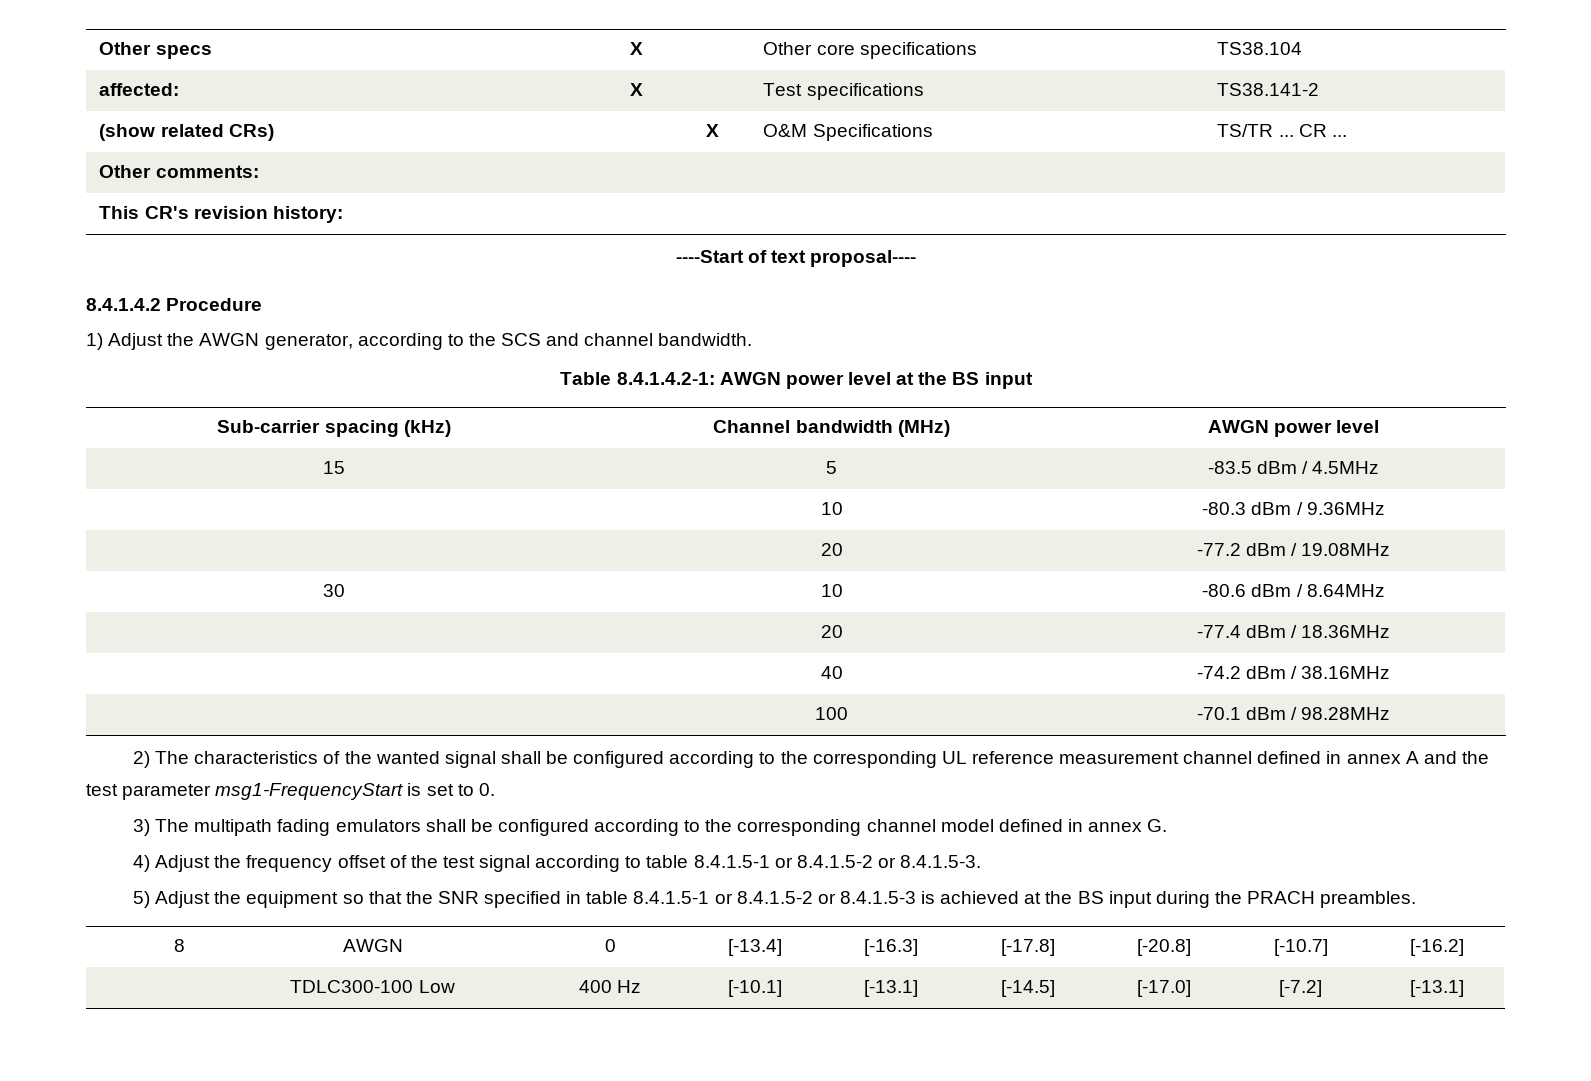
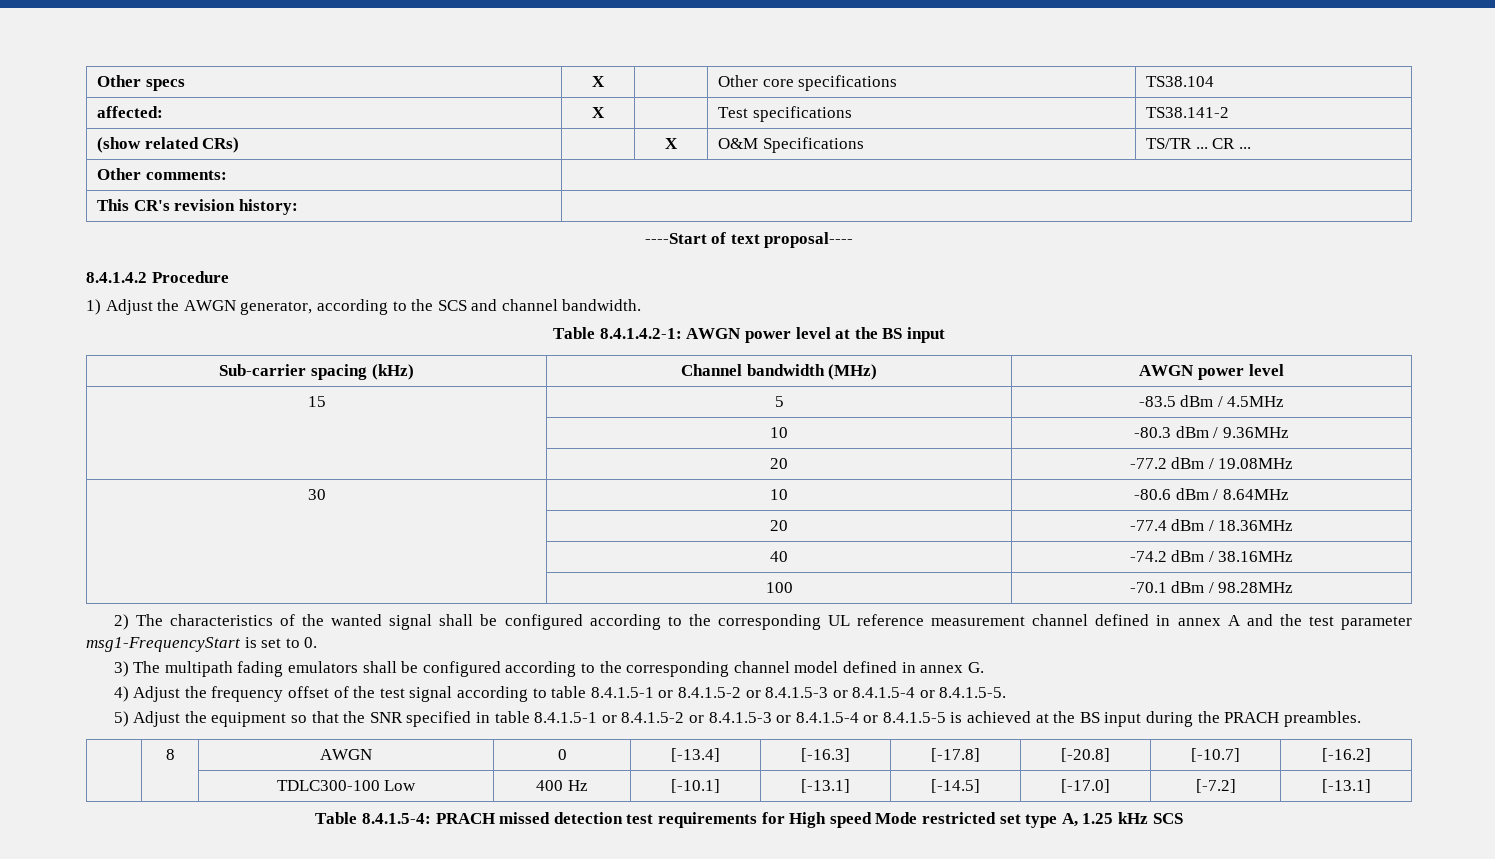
- 4) Adjust the frequency offset of the test signal according to table 8.4.1.5-1 or 8.4.1.5-2 or 8.4.1.5-3.
+ 4) Adjust the frequency offset of the test signal according to table 8.4.1.5-1 or 8.4.1.5-2 or 8.4.1.5-3 or 8.4.1.5-4 or 8.4.1.5-5.
- 5) Adjust the equipment so that the SNR specified in table 8.4.1.5-1 or 8.4.1.5-2 or 8.4.1.5-3 is achieved at the BS input during the PRACH preambles.
+ 5) Adjust the equipment so that the SNR specified in table 8.4.1.5-1 or 8.4.1.5-2 or 8.4.1.5-3 or 8.4.1.5-4 or 8.4.1.5-5 is achieved at the BS input during the PRACH preambles.
+ Table 8.4.1.5-4: PRACH missed detection test requirements for High speed Mode restricted set type A, 1.25 kHz SCS

